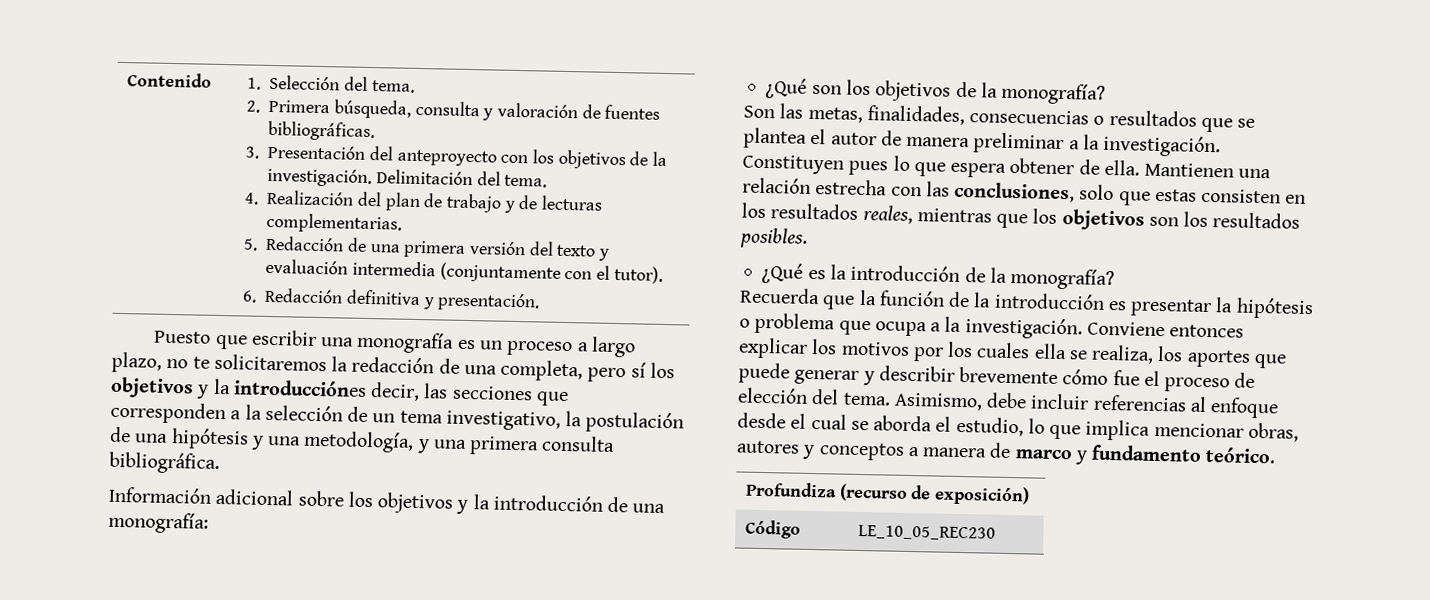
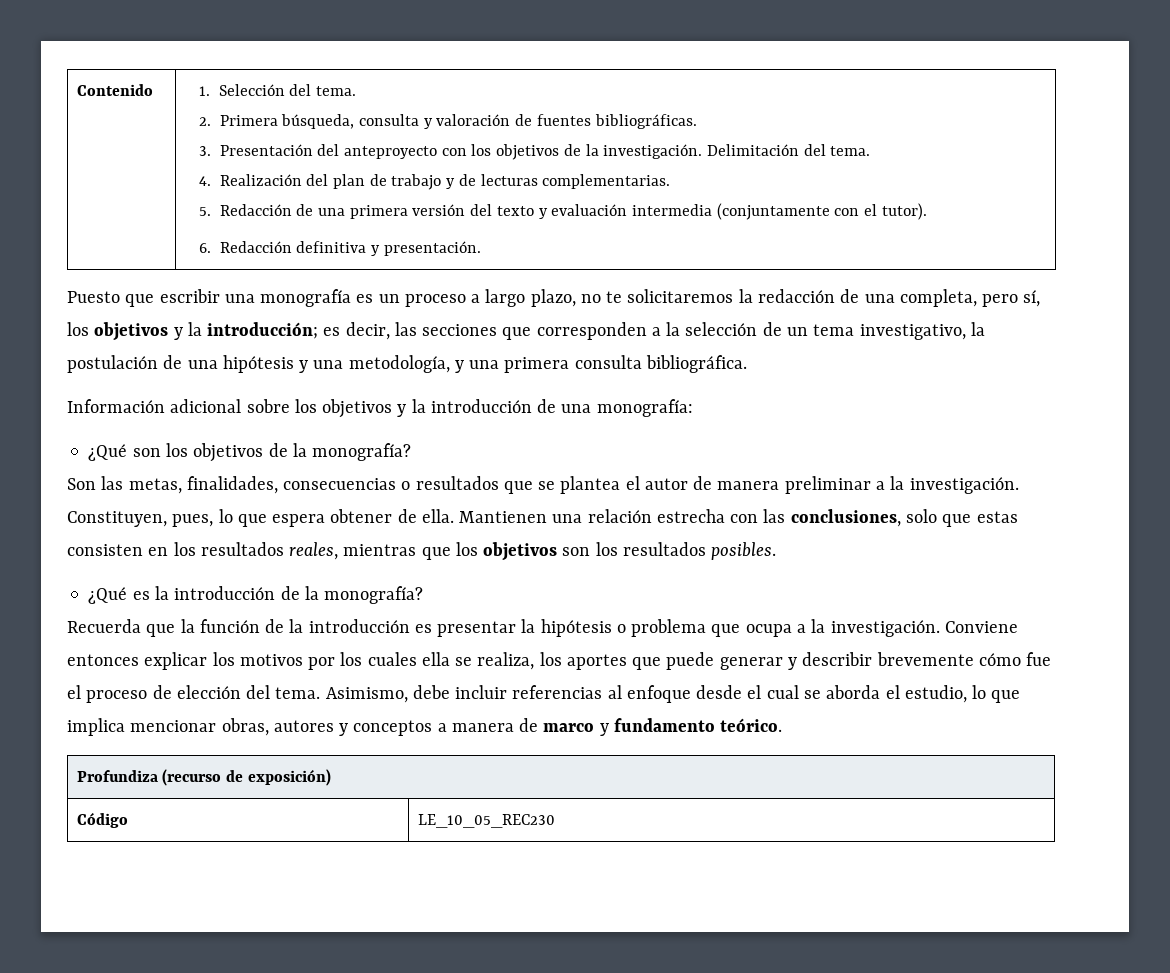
- Puesto que escribir una monografía es un proceso a largo plazo, no te solicitaremos la redacción de una completa, pero sí los objetivos y la introducciónes decir, las secciones que corresponden a la selección de un tema investigativo, la postulación de una hipótesis y una metodología, y una primera consulta bibliográfica.
+ Puesto que escribir una monografía es un proceso a largo plazo, no te solicitaremos la redacción de una completa, pero sí, los objetivos y la introducción; es decir, las secciones que corresponden a la selección de un tema investigativo, la postulación de una hipótesis y una metodología, y una primera consulta bibliográfica.
- Constituyen pues lo que espera obtener de ella.
+ Constituyen, pues, lo que espera obtener de ella.

